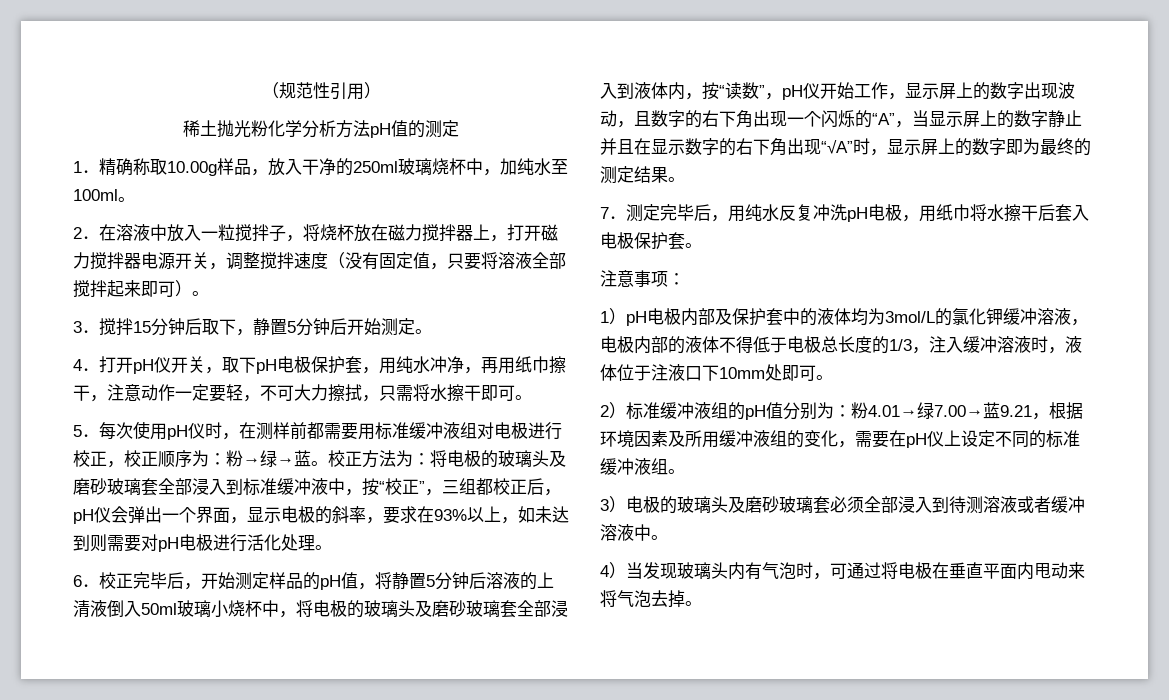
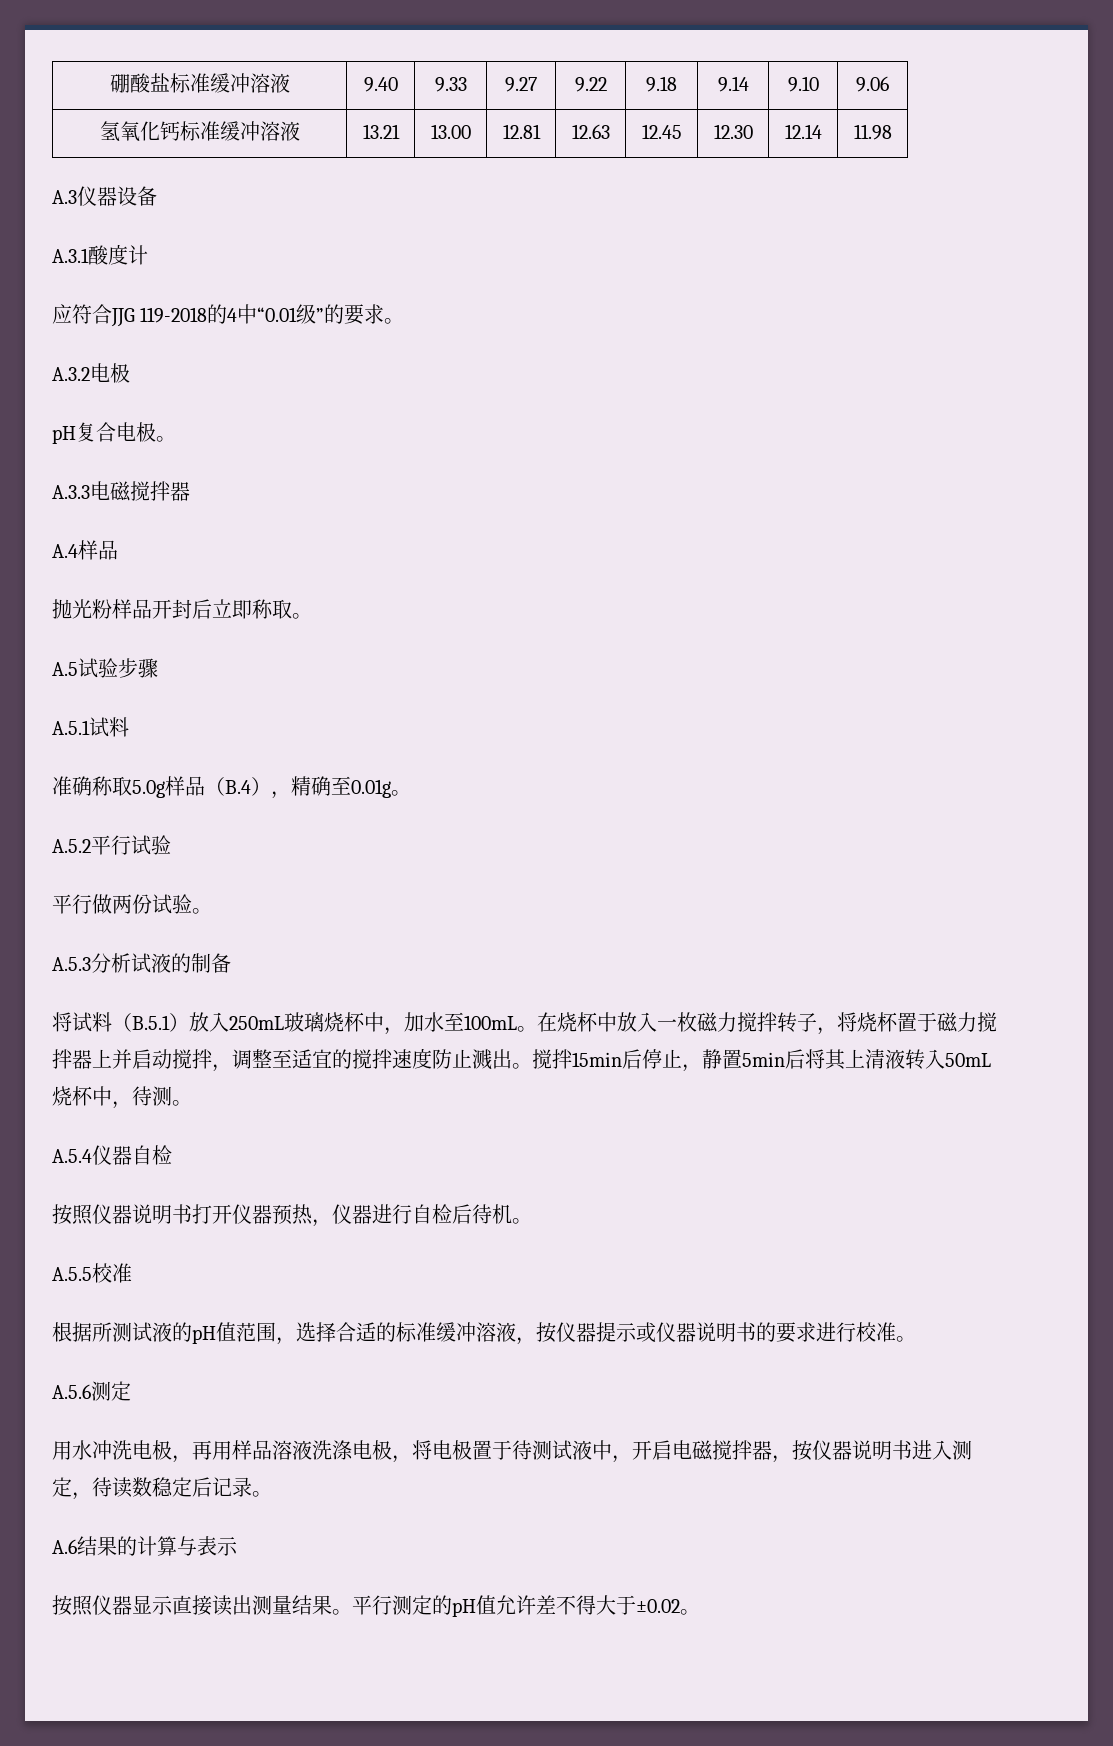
- （规范性引用）
- 稀土抛光粉化学分析方法pH值的测定
- 1．精确称取10.00g样品，放入干净的250ml玻璃烧杯中，加纯水至100ml。
- 2．在溶液中放入一粒搅拌子，将烧杯放在磁力搅拌器上，打开磁力搅拌器电源开关，调整搅拌速度（没有固定值，只要将溶液全部搅拌起来即可）。
- 3．搅拌15分钟后取下，静置5分钟后开始测定。
- 4．打开pH仪开关，取下pH电极保护套，用纯水冲净，再用纸巾擦干，注意动作一定要轻，不可大力擦拭，只需将水擦干即可。
- 5．每次使用pH仪时，在测样前都需要用标准缓冲液组对电极进行校正，校正顺序为：粉→绿→蓝。校正方法为：将电极的玻璃头及磨砂玻璃套全部浸入到标准缓冲液中，按“校正”，三组都校正后，pH仪会弹出一个界面，显示电极的斜率，要求在93%以上，如未达到则需要对pH电极进行活化处理。
- 6．校正完毕后，开始测定样品的pH值，将静置5分钟后溶液的上清液倒入50ml玻璃小烧杯中，将电极的玻璃头及磨砂玻璃套全部浸入到液体内，按“读数”，pH仪开始工作，显示屏上的数字出现波动，且数字的右下角出现一个闪烁的“A”，当显示屏上的数字静止并且在显示数字的右下角出现“√A”时，显示屏上的数字即为最终的测定结果。
- 7．测定完毕后，用纯水反复冲洗pH电极，用纸巾将水擦干后套入电极保护套。
- 注意事项：
- 1）pH电极内部及保护套中的液体均为3mol/L的氯化钾缓冲溶液，电极内部的液体不得低于电极总长度的1/3，注入缓冲溶液时，液体位于注液口下10mm处即可。
- 2）标准缓冲液组的pH值分别为：粉4.01→绿7.00→蓝9.21，根据环境因素及所用缓冲液组的变化，需要在pH仪上设定不同的标准缓冲液组。
- 3）电极的玻璃头及磨砂玻璃套必须全部浸入到待测溶液或者缓冲溶液中。
- 4）当发现玻璃头内有气泡时，可通过将电极在垂直平面内甩动来将气泡去掉。
+ 硼酸盐标准缓冲溶液 | 9.40 | 9.33 | 9.27 | 9.22 | 9.18 | 9.14 | 9.10 | 9.06
+ 氢氧化钙标准缓冲溶液 | 13.21 | 13.00 | 12.81 | 12.63 | 12.45 | 12.30 | 12.14 | 11.98
+ A.3仪器设备
+ A.3.1酸度计
+ 应符合JJG 119-2018的4中“0.01级”的要求。
+ A.3.2电极
+ pH复合电极。
+ A.3.3电磁搅拌器
+ A.4样品
+ 抛光粉样品开封后立即称取。
+ A.5试验步骤
+ A.5.1试料
+ 准确称取5.0g样品（B.4），精确至0.01g。
+ A.5.2平行试验
+ 平行做两份试验。
+ A.5.3分析试液的制备
+ 将试料（B.5.1）放入250mL玻璃烧杯中，加水至100mL。在烧杯中放入一枚磁力搅拌转子，将烧杯置于磁力搅拌器上并启动搅拌，调整至适宜的搅拌速度防止溅出。搅拌15min后停止，静置5min后将其上清液转入50mL烧杯中，待测。
+ A.5.4仪器自检
+ 按照仪器说明书打开仪器预热，仪器进行自检后待机。
+ A.5.5校准
+ 根据所测试液的pH值范围，选择合适的标准缓冲溶液，按仪器提示或仪器说明书的要求进行校准。
+ A.5.6测定
+ 用水冲洗电极，再用样品溶液洗涤电极，将电极置于待测试液中，开启电磁搅拌器，按仪器说明书进入测定，待读数稳定后记录。
+ A.6结果的计算与表示
+ 按照仪器显示直接读出测量结果。平行测定的pH值允许差不得大于±0.02。

